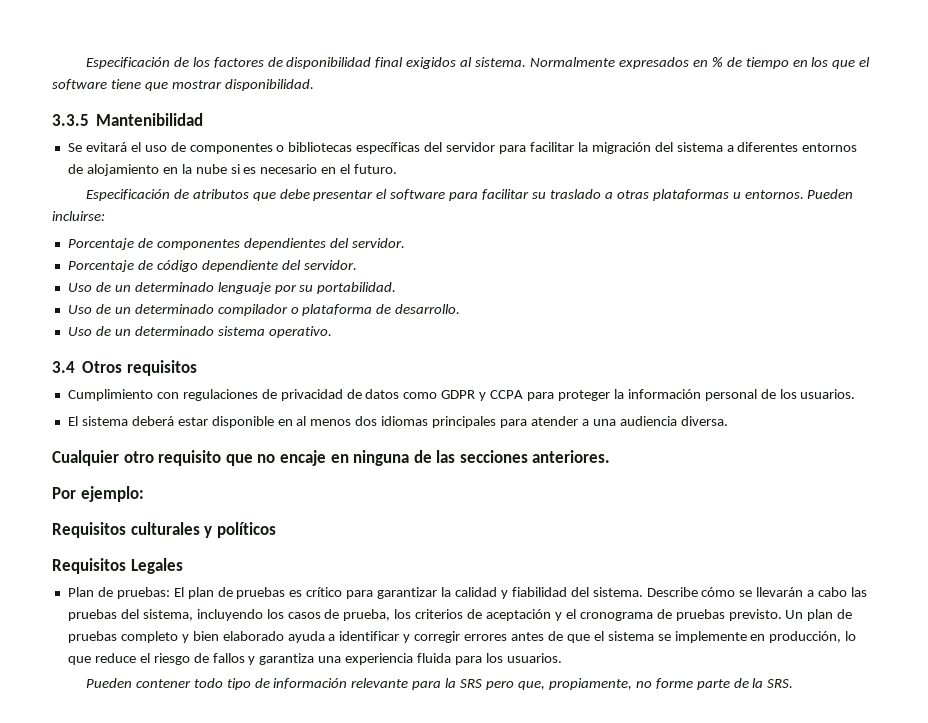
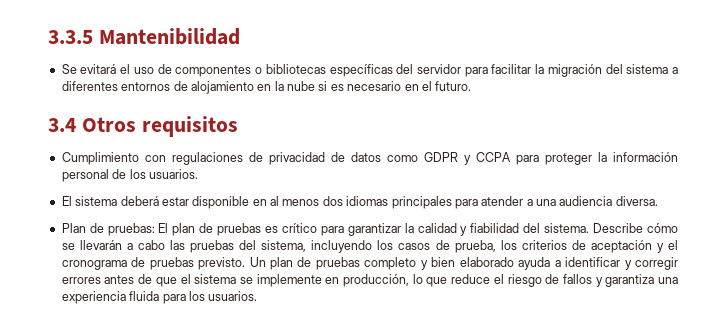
- Especificación de los factores de disponibilidad final exigidos al sistema. Normalmente expresados en % de tiempo en los que el software tiene que mostrar disponibilidad.
- Especificación de atributos que debe presentar el software para facilitar su traslado a otras plataformas u entornos. Pueden incluirse:
- Porcentaje de componentes dependientes del servidor.
- Porcentaje de código dependiente del servidor.
- Uso de un determinado lenguaje por su portabilidad.
- Uso de un determinado compilador o plataforma de desarrollo.
- Uso de un determinado sistema operativo.
- Cualquier otro requisito que no encaje en ninguna de las secciones anteriores.
- Por ejemplo:
- Requisitos culturales y políticos
- Requisitos Legales
- Pueden contener todo tipo de información relevante para la SRS pero que, propiamente, no forme parte de la SRS.

